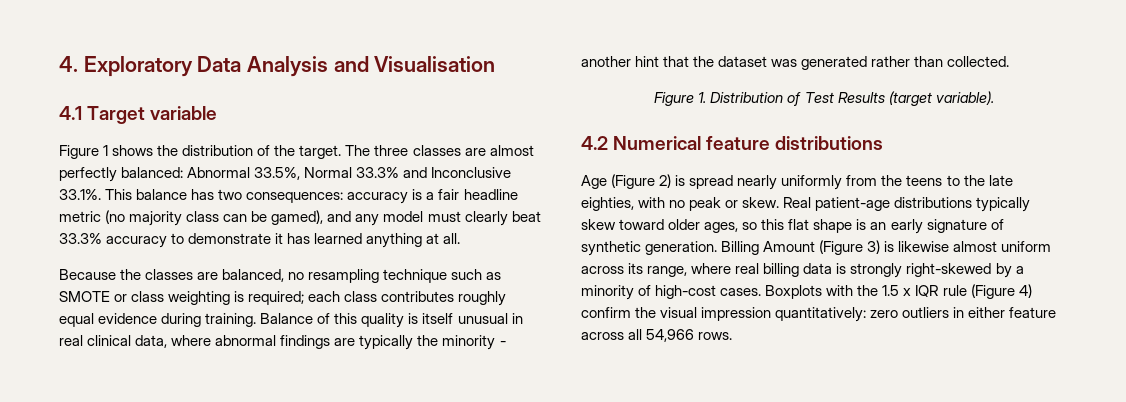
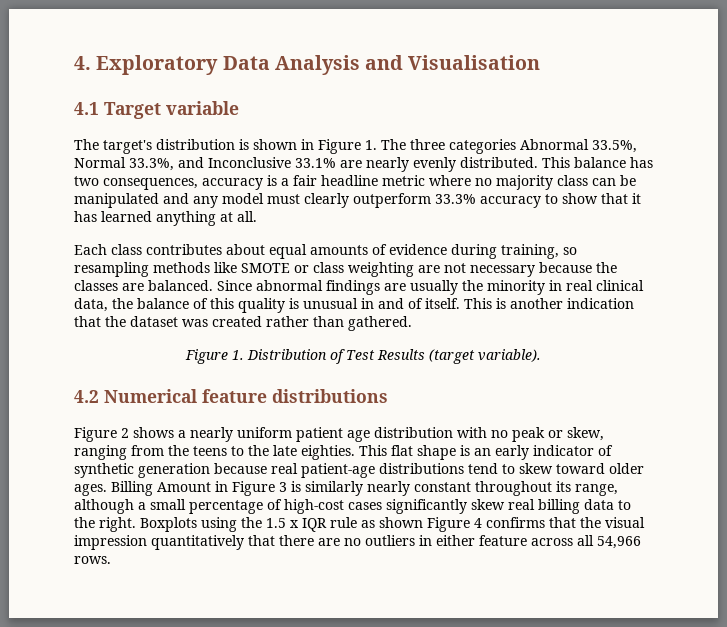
- Figure 1 shows the distribution of the target. The three classes are almost perfectly balanced: Abnormal 33.5%, Normal 33.3% and Inconclusive 33.1%. This balance has two consequences: accuracy is a fair headline metric (no majority class can be gamed), and any model must clearly beat 33.3% accuracy to demonstrate it has learned anything at all.
+ The target's distribution is shown in Figure 1. The three categories Abnormal 33.5%, Normal 33.3%, and Inconclusive 33.1% are nearly evenly distributed. This balance has two consequences, accuracy is a fair headline metric where no majority class can be manipulated and any model must clearly outperform 33.3% accuracy to show that it has learned anything at all.
- Because the classes are balanced, no resampling technique such as SMOTE or class weighting is required; each class contributes roughly equal evidence during training. Balance of this quality is itself unusual in real clinical data, where abnormal findings are typically the minority - another hint that the dataset was generated rather than collected.
+ Each class contributes about equal amounts of evidence during training, so resampling methods like SMOTE or class weighting are not necessary because the classes are balanced. Since abnormal findings are usually the minority in real clinical data, the balance of this quality is unusual in and of itself. This is another indication that the dataset was created rather than gathered.
- Age (Figure 2) is spread nearly uniformly from the teens to the late eighties, with no peak or skew. Real patient-age distributions typically skew toward older ages, so this flat shape is an early signature of synthetic generation. Billing Amount (Figure 3) is likewise almost uniform across its range, where real billing data is strongly right-skewed by a minority of high-cost cases. Boxplots with the 1.5 x IQR rule (Figure 4) confirm the visual impression quantitatively: zero outliers in either feature across all 54,966 rows.
+ Figure 2 shows a nearly uniform patient age distribution with no peak or skew, ranging from the teens to the late eighties. This flat shape is an early indicator of synthetic generation because real patient-age distributions tend to skew toward older ages. Billing Amount in Figure 3 is similarly nearly constant throughout its range, although a small percentage of high-cost cases significantly skew real billing data to the right. Boxplots using the 1.5 x IQR rule as shown Figure 4 confirms that the visual impression quantitatively that there are no outliers in either feature across all 54,966 rows.

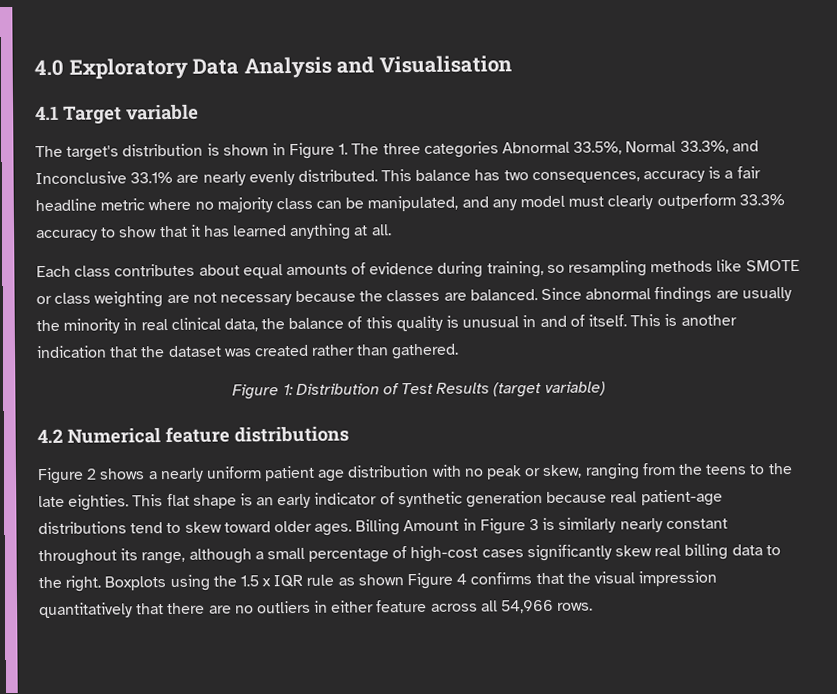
- 4. Exploratory Data Analysis and Visualisation
+ 4.0 Exploratory Data Analysis and Visualisation
- This balance has two consequences, accuracy is a fair headline metric where no majority class can be manipulated and any model must clearly outperform 33.3% accuracy to show that it has learned anything at all.
+ This balance has two consequences, accuracy is a fair headline metric where no majority class can be manipulated, and any model must clearly outperform 33.3% accuracy to show that it has learned anything at all.
- Figure 1. Distribution of Test Results (target variable).
+ Figure 1: Distribution of Test Results (target variable)

